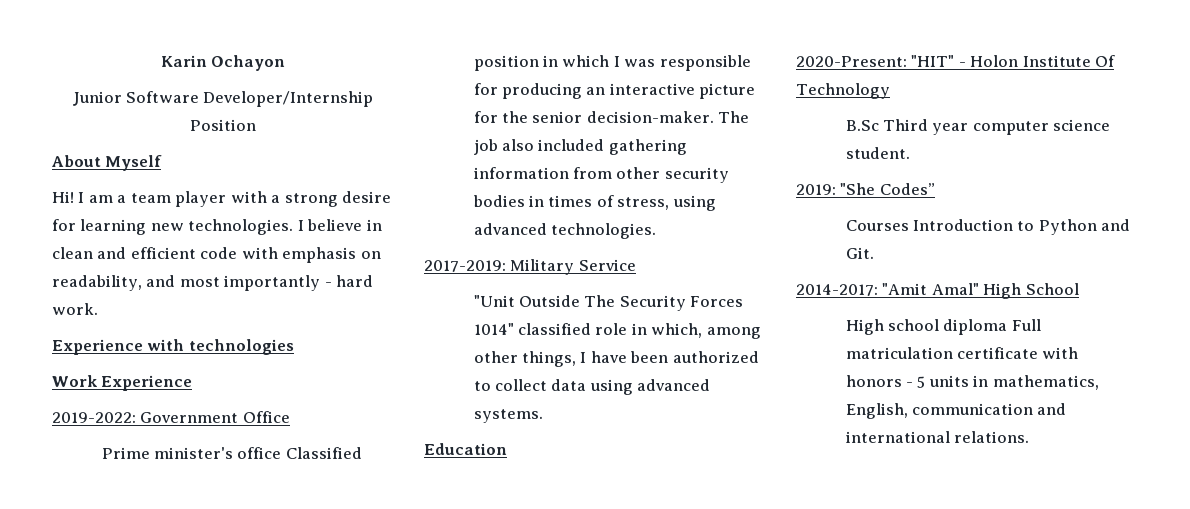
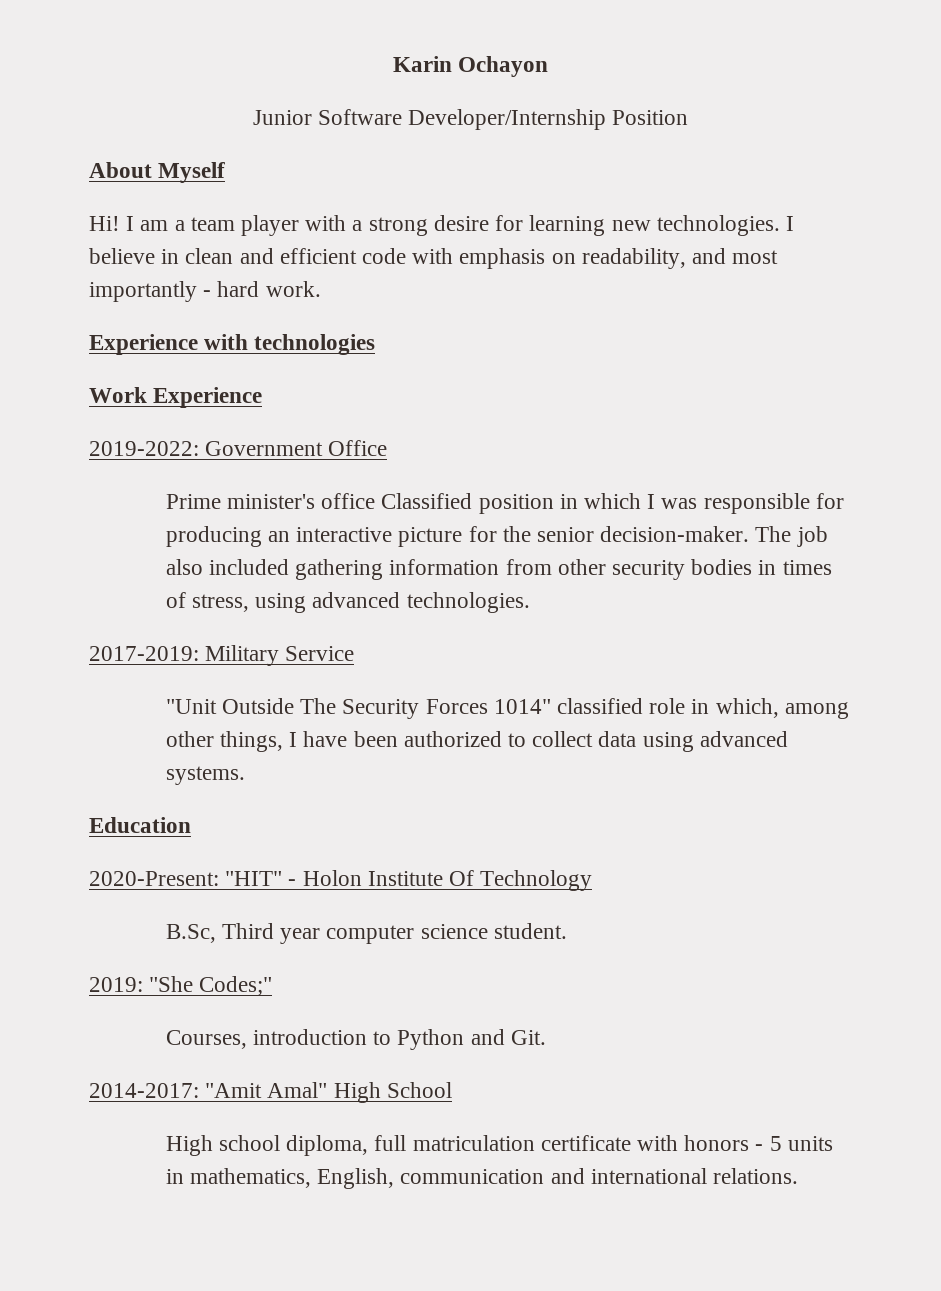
- B.Sc Third year computer science student.
+ B.Sc, Third year computer science student.
- 2019: "She Codes”
- Courses Introduction to Python and Git.
+ 2019: "She Codes;"
+ Courses, introduction to Python and Git.
- High school diploma Full matriculation certificate with honors - 5 units in mathematics, English, communication and international relations.
+ High school diploma, full matriculation certificate with honors - 5 units in mathematics, English, communication and international relations.

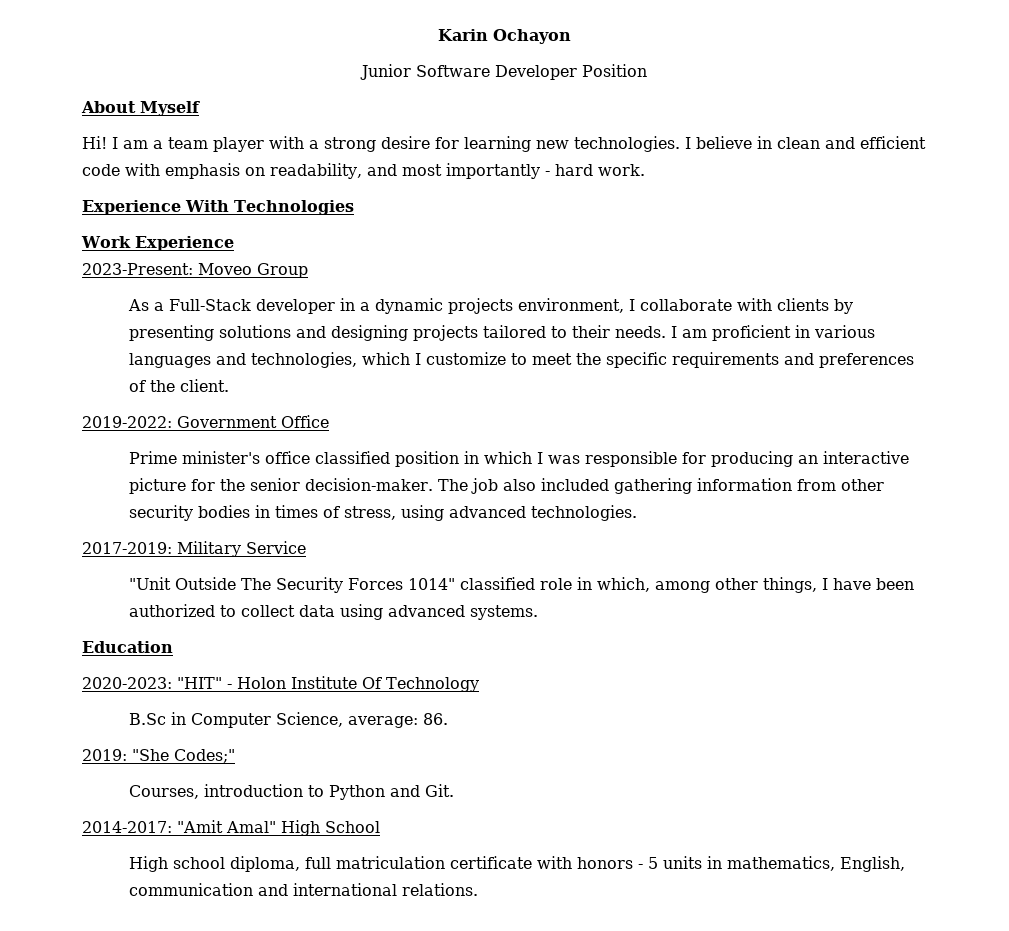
- Junior Software Developer/Internship Position
+ Junior Software Developer Position
- Experience with technologies
+ Experience With Technologies
+ 2023-Present: Moveo Group
+ As a Full-Stack developer in a dynamic projects environment, I collaborate with clients by presenting solutions and designing projects tailored to their needs. I am proficient in various languages and technologies, which I customize to meet the specific requirements and preferences of the client.
- Prime minister's office Classified position in which I was responsible for producing an interactive picture for the senior decision-maker.
+ Prime minister's office classified position in which I was responsible for producing an interactive picture for the senior decision-maker.
- 2020-Present: "HIT" - Holon Institute Of Technology
+ 2020-2023: "HIT" - Holon Institute Of Technology
- B.Sc, Third year computer science student.
+ B.Sc in Computer Science, average: 86.

